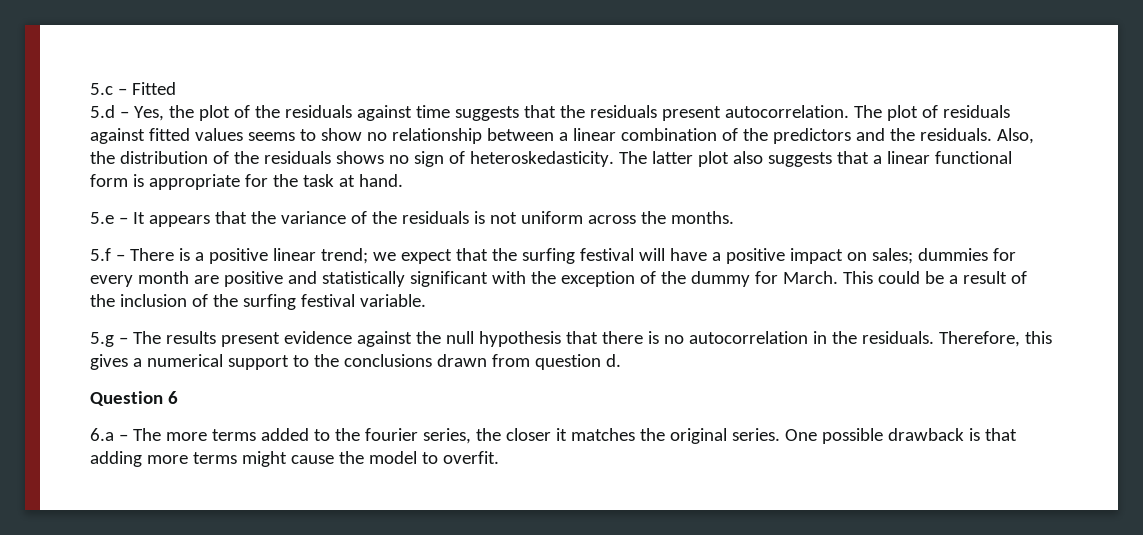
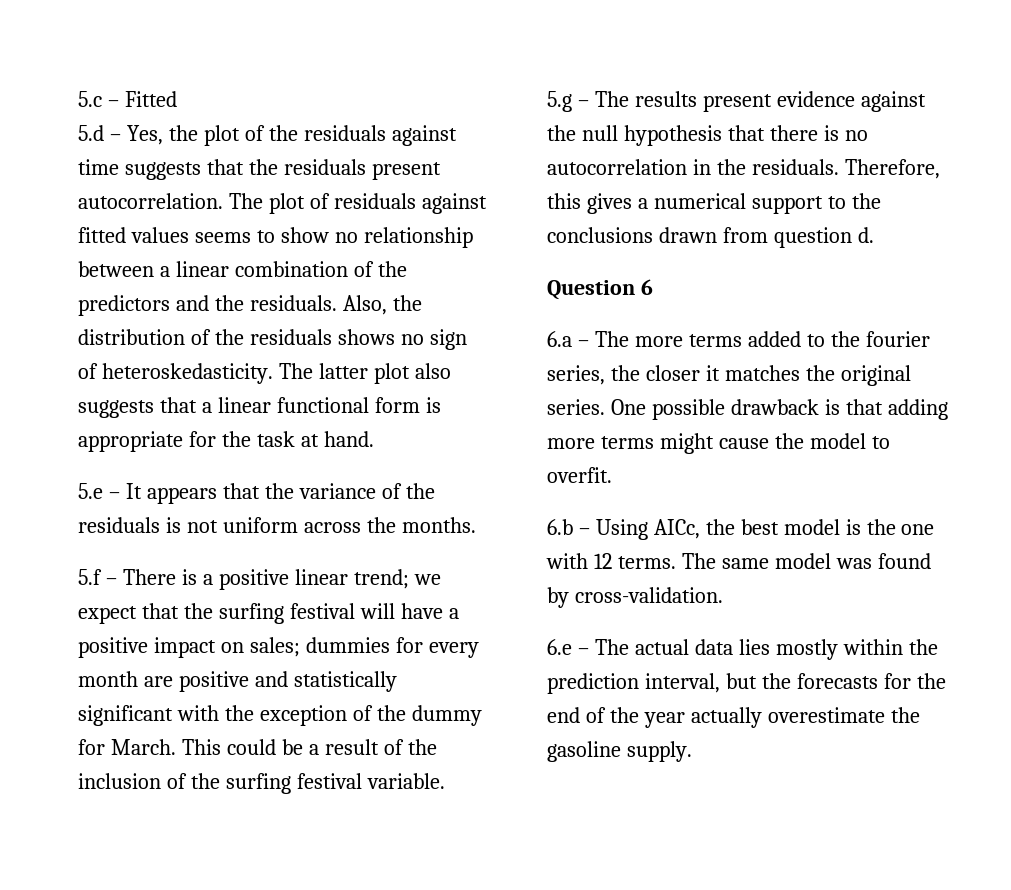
+ 6.b – Using AICc, the best model is the one with 12 terms. The same model was found by cross-validation.
+ 6.e – The actual data lies mostly within the prediction interval, but the forecasts for the end of the year actually overestimate the gasoline supply.

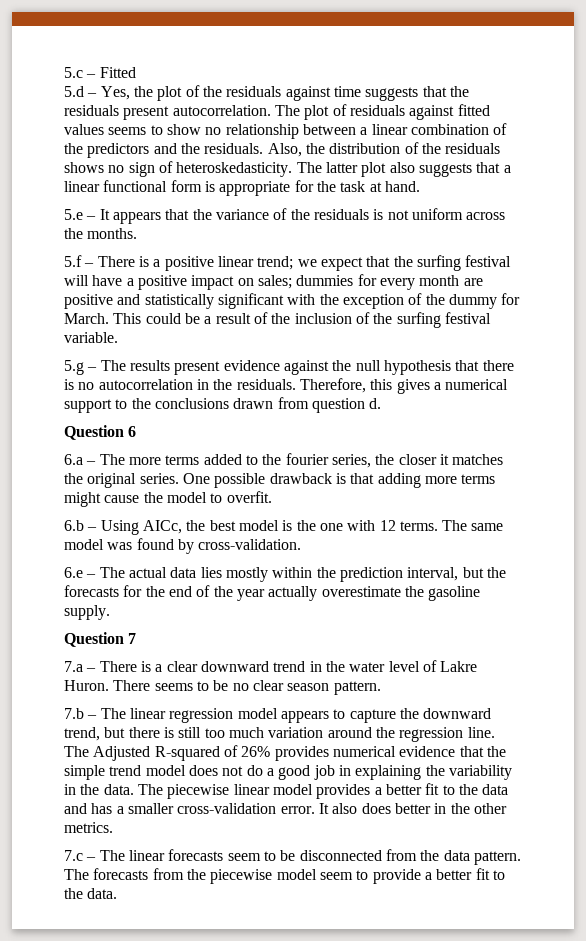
+ Question 7
+ 7.a – There is a clear downward trend in the water level of Lakre Huron. There seems to be no clear season pattern.
+ 7.b – The linear regression model appears to capture the downward trend, but there is still too much variation around the regression line. The Adjusted R-squared of 26% provides numerical evidence that the simple trend model does not do a good job in explaining the variability in the data. The piecewise linear model provides a better fit to the data and has a smaller cross-validation error. It also does better in the other metrics.
+ 7.c – The linear forecasts seem to be disconnected from the data pattern. The forecasts from the piecewise model seem to provide a better fit to the data.

